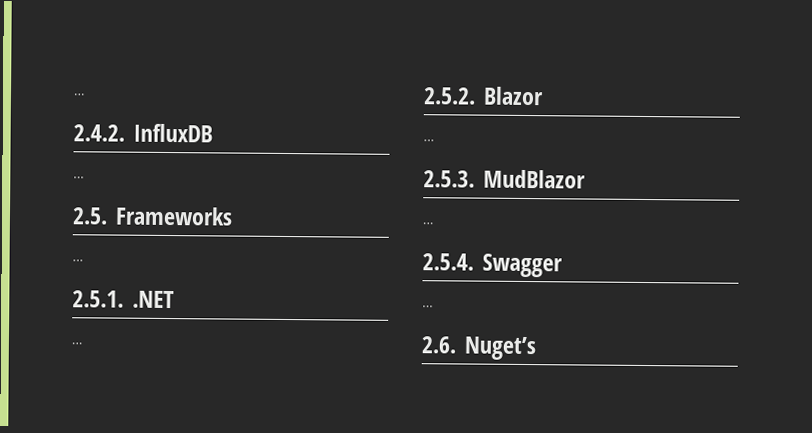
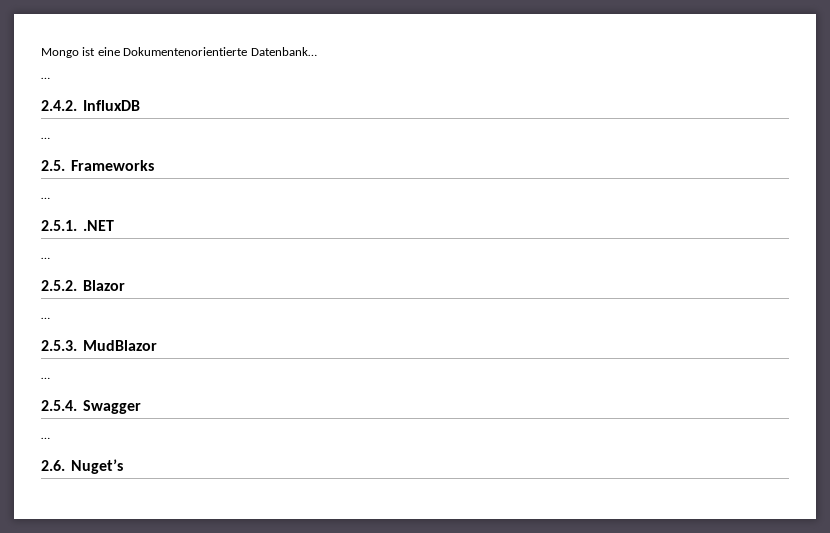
+ Mongo ist eine Dokumentenorientierte Datenbank…

